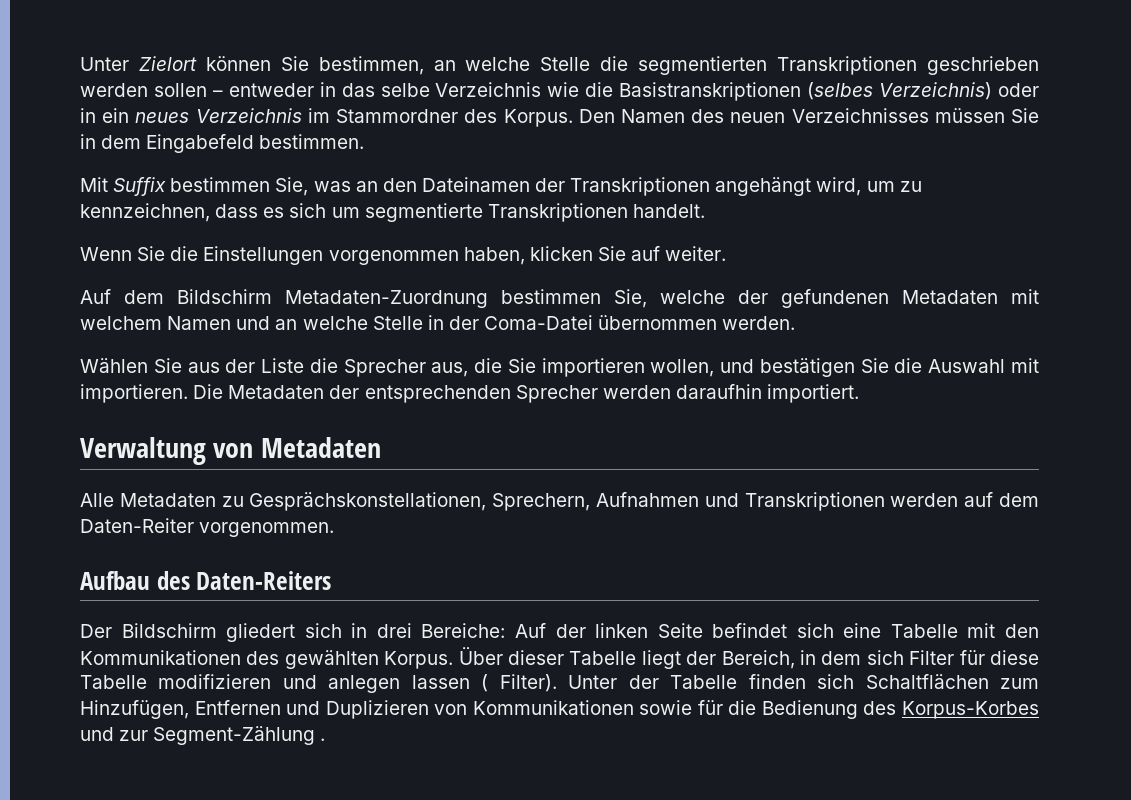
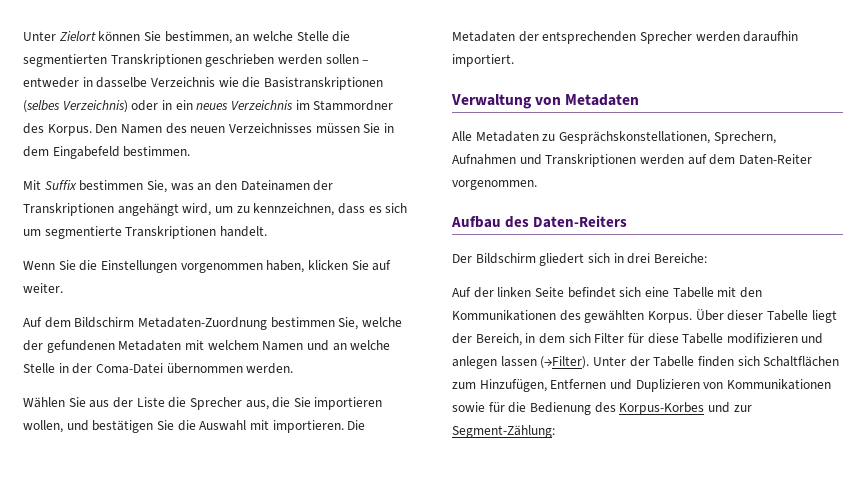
- Unter Zielort können Sie bestimmen, an welche Stelle die segmentierten Transkriptionen geschrieben werden sollen – entweder in das selbe Verzeichnis wie die Basistranskriptionen (selbes Verzeichnis) oder in ein neues Verzeichnis im Stammordner des Korpus.
+ Unter Zielort können Sie bestimmen, an welche Stelle die segmentierten Transkriptionen geschrieben werden sollen – entweder in dasselbe Verzeichnis wie die Basistranskriptionen (selbes Verzeichnis) oder in ein neues Verzeichnis im Stammordner des Korpus.
- Der Bildschirm gliedert sich in drei Bereiche: Auf der linken Seite befindet sich eine Tabelle mit den Kommunikationen des gewählten Korpus.
+ Der Bildschirm gliedert sich in drei Bereiche:
+ Auf der linken Seite befindet sich eine Tabelle mit den Kommunikationen des gewählten Korpus.
- Über dieser Tabelle liegt der Bereich, in dem sich Filter für diese Tabelle modifizieren und anlegen lassen ( Filter).
+ Über dieser Tabelle liegt der Bereich, in dem sich Filter für diese Tabelle modifizieren und anlegen lassen (→Filter).
- Unter der Tabelle finden sich Schaltflächen zum Hinzufügen, Entfernen und Duplizieren von Kommunikationen sowie für die Bedienung des Korpus-Korbes und zur Segment-Zählung .
+ Unter der Tabelle finden sich Schaltflächen zum Hinzufügen, Entfernen und Duplizieren von Kommunikationen sowie für die Bedienung des Korpus-Korbes und zur Segment-Zählung:

